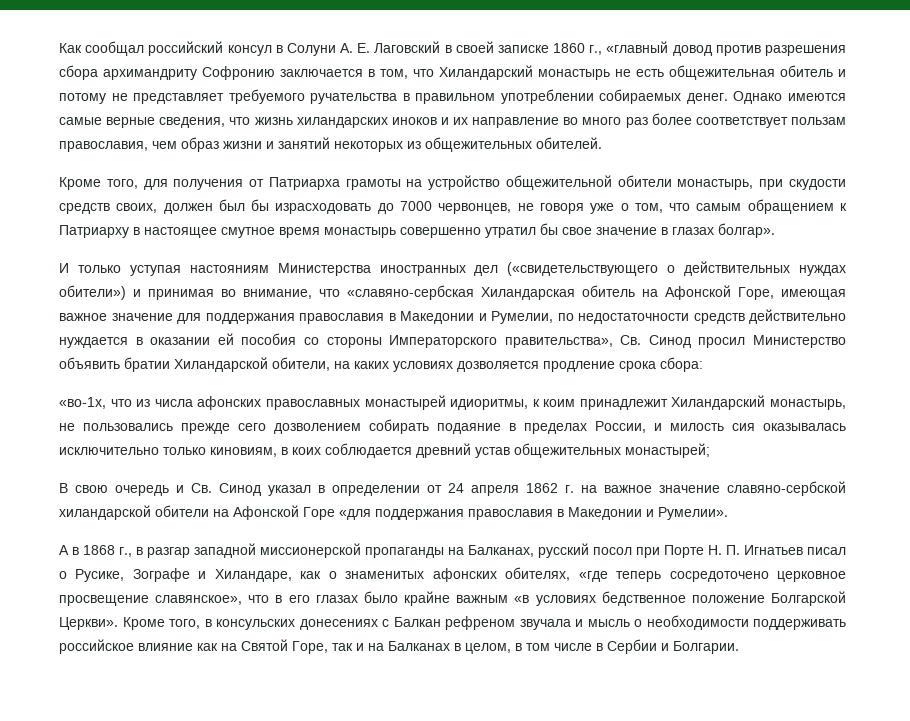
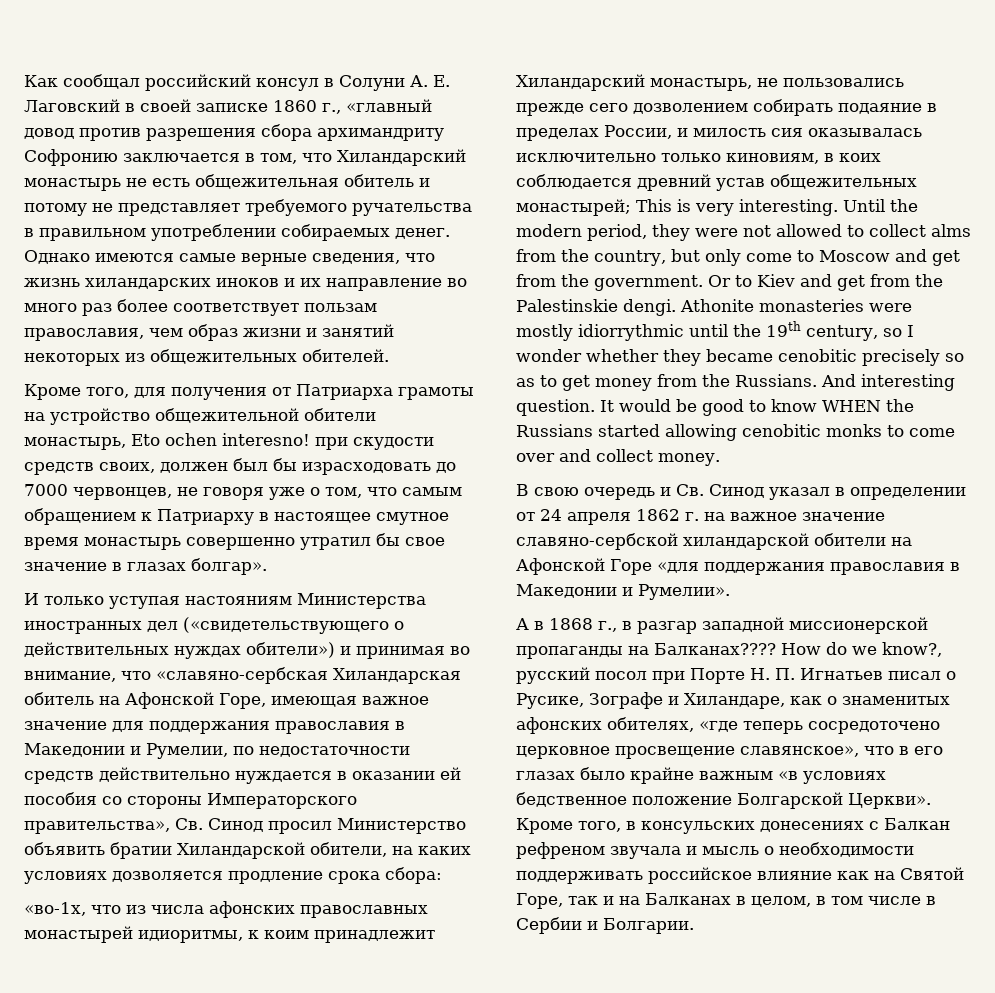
- Кроме того, для получения от Патриарха грамоты на устройство общежительной обители монастырь, при скудости средств своих, должен был бы израсходовать до 7000 червонцев, не говоря уже о том, что самым обращением к Патриарху в настоящее смутное время монастырь совершенно утратил бы свое значение в глазах болгар».
+ Кроме того, для получения от Патриарха грамоты на устройство общежительной обители монастырь, Eto ochen interesno! при скудости средств своих, должен был бы израсходовать до 7000 червонцев, не говоря уже о том, что самым обращением к Патриарху в настоящее смутное время монастырь совершенно утратил бы свое значение в глазах болгар».
- «во-1х, что из числа афонских православных монастырей идиоритмы, к коим принадлежит Хиландарский монастырь, не пользовались прежде сего дозволением собирать подаяние в пределах России, и милость сия оказывалась исключительно только киновиям, в коих соблюдается древний устав общежительных монастырей;
+ «во-1х, что из числа афонских православных монастырей идиоритмы, к коим принадлежит Хиландарский монастырь, не пользовались прежде сего дозволением собирать подаяние в пределах России, и милость сия оказывалась исключительно только киновиям, в коих соблюдается древний устав общежительных монастырей; This is very interesting. Until the modern period, they were not allowed to collect alms from the country, but only come to Moscow and get from the government. Or to Kiev and get from the Palestinskie dengi. Athonite monasteries were mostly idiorrythmic until the 19th century, so I wonder whether they became cenobitic precisely so as to get money from the Russians. And interesting question. It would be good to know WHEN the Russians started allowing cenobitic monks to come over and collect money.
- А в 1868 г., в разгар западной миссионерской пропаганды на Балканах, русский посол при Порте Н. П. Игнатьев писал о Русике, Зографе и Хиландаре, как о знаменитых афонских обителях, «где теперь сосредоточено церковное просвещение славянское», что в его глазах было крайне важным «в условиях бедственное положение Болгарской Церкви».
+ А в 1868 г., в разгар западной миссионерской пропаганды на Балканах???? How do we know?, русский посол при Порте Н. П. Игнатьев писал о Русике, Зографе и Хиландаре, как о знаменитых афонских обителях, «где теперь сосредоточено церковное просвещение славянское», что в его глазах было крайне важным «в условиях бедственное положение Болгарской Церкви».

